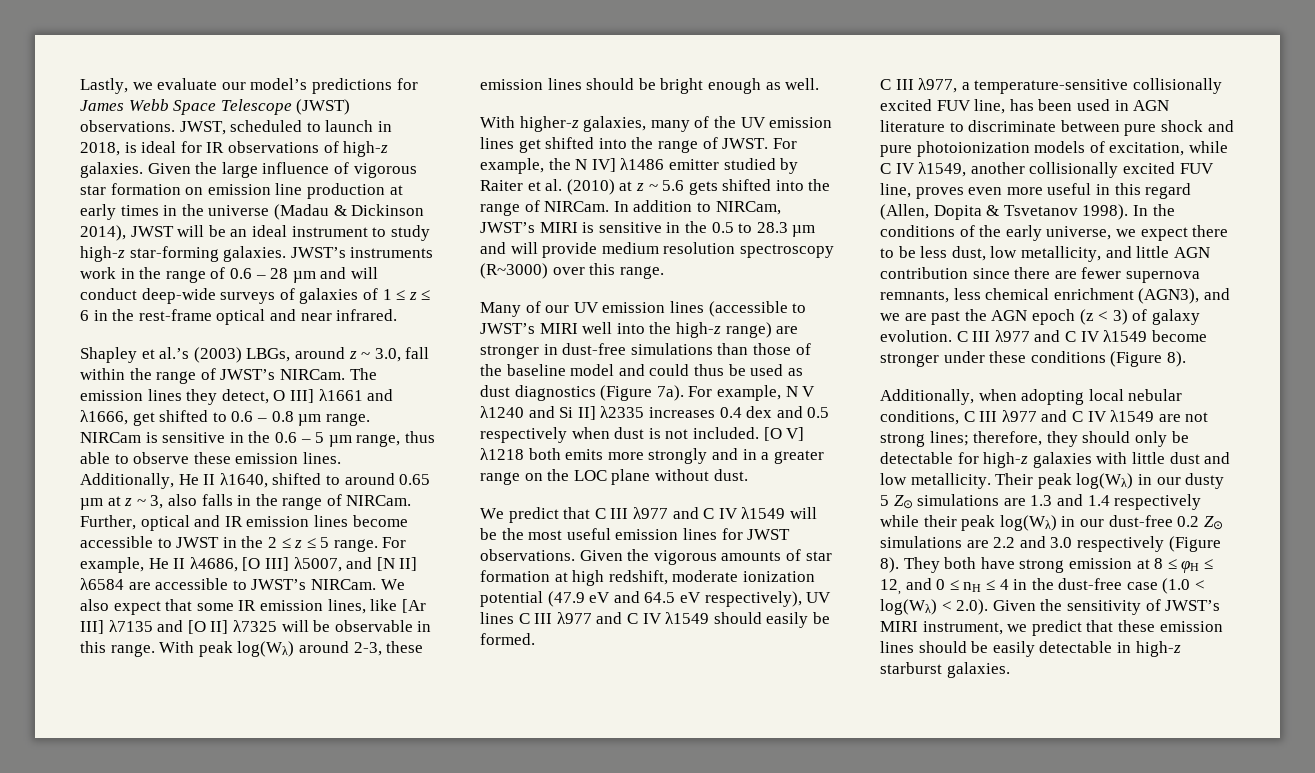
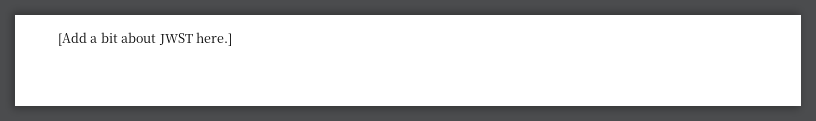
- Lastly, we evaluate our model’s predictions for James Webb Space Telescope (JWST) observations. JWST, scheduled to launch in 2018, is ideal for IR observations of high-z galaxies. Given the large influence of vigorous star formation on emission line production at early times in the universe (Madau & Dickinson 2014), JWST will be an ideal instrument to study high-z star-forming galaxies. JWST’s instruments work in the range of 0.6 – 28 µm and will conduct deep-wide surveys of galaxies of 1 ≤ z ≤ 6 in the rest-frame optical and near infrared.
- Shapley et al.’s (2003) LBGs, around z ~ 3.0, fall within the range of JWST’s NIRCam. The emission lines they detect, O III] λ1661 and λ1666, get shifted to 0.6 – 0.8 µm range. NIRCam is sensitive in the 0.6 – 5 µm range, thus able to observe these emission lines. Additionally, He II λ1640, shifted to around 0.65 µm at z ~ 3, also falls in the range of NIRCam. Further, optical and IR emission lines become accessible to JWST in the 2 ≤ z ≤ 5 range. For example, He II λ4686, [O III] λ5007, and [N II] λ6584 are accessible to JWST’s NIRCam. We also expect that some IR emission lines, like [Ar III] λ7135 and [O II] λ7325 will be observable in this range. With peak log(Wλ) around 2-3, these emission lines should be bright enough as well.
- With higher-z galaxies, many of the UV emission lines get shifted into the range of JWST. For example, the N IV] λ1486 emitter studied by Raiter et al. (2010) at z ~ 5.6 gets shifted into the range of NIRCam. In addition to NIRCam, JWST’s MIRI is sensitive in the 0.5 to 28.3 µm and will provide medium resolution spectroscopy (R~3000) over this range.
- Many of our UV emission lines (accessible to JWST’s MIRI well into the high-z range) are stronger in dust-free simulations than those of the baseline model and could thus be used as dust diagnostics (Figure 7a). For example, N V λ1240 and Si II] λ2335 increases 0.4 dex and 0.5 respectively when dust is not included. [O V] λ1218 both emits more strongly and in a greater range on the LOC plane without dust.
- We predict that C III λ977 and C IV λ1549 will be the most useful emission lines for JWST observations. Given the vigorous amounts of star formation at high redshift, moderate ionization potential (47.9 eV and 64.5 eV respectively), UV lines C III λ977 and C IV λ1549 should easily be formed.
- C III λ977, a temperature-sensitive collisionally excited FUV line, has been used in AGN literature to discriminate between pure shock and pure photoionization models of excitation, while C IV λ1549, another collisionally excited FUV line, proves even more useful in this regard (Allen, Dopita & Tsvetanov 1998). In the conditions of the early universe, we expect there to be less dust, low metallicity, and little AGN contribution since there are fewer supernova remnants, less chemical enrichment (AGN3), and we are past the AGN epoch (z < 3) of galaxy evolution. C III λ977 and C IV λ1549 become stronger under these conditions (Figure 8).
- Additionally, when adopting local nebular conditions, C III λ977 and C IV λ1549 are not strong lines; therefore, they should only be detectable for high-z galaxies with little dust and low metallicity. Their peak log(Wλ) in our dusty 5 Z⊙ simulations are 1.3 and 1.4 respectively while their peak log(Wλ) in our dust-free 0.2 Z⊙ simulations are 2.2 and 3.0 respectively (Figure 8). They both have strong emission at 8 ≤ φH ≤ 12, and 0 ≤ nH ≤ 4 in the dust-free case (1.0 < log(Wλ) < 2.0). Given the sensitivity of JWST’s MIRI instrument, we predict that these emission lines should be easily detectable in high-z starburst galaxies.
+ [Add a bit about JWST here.]

